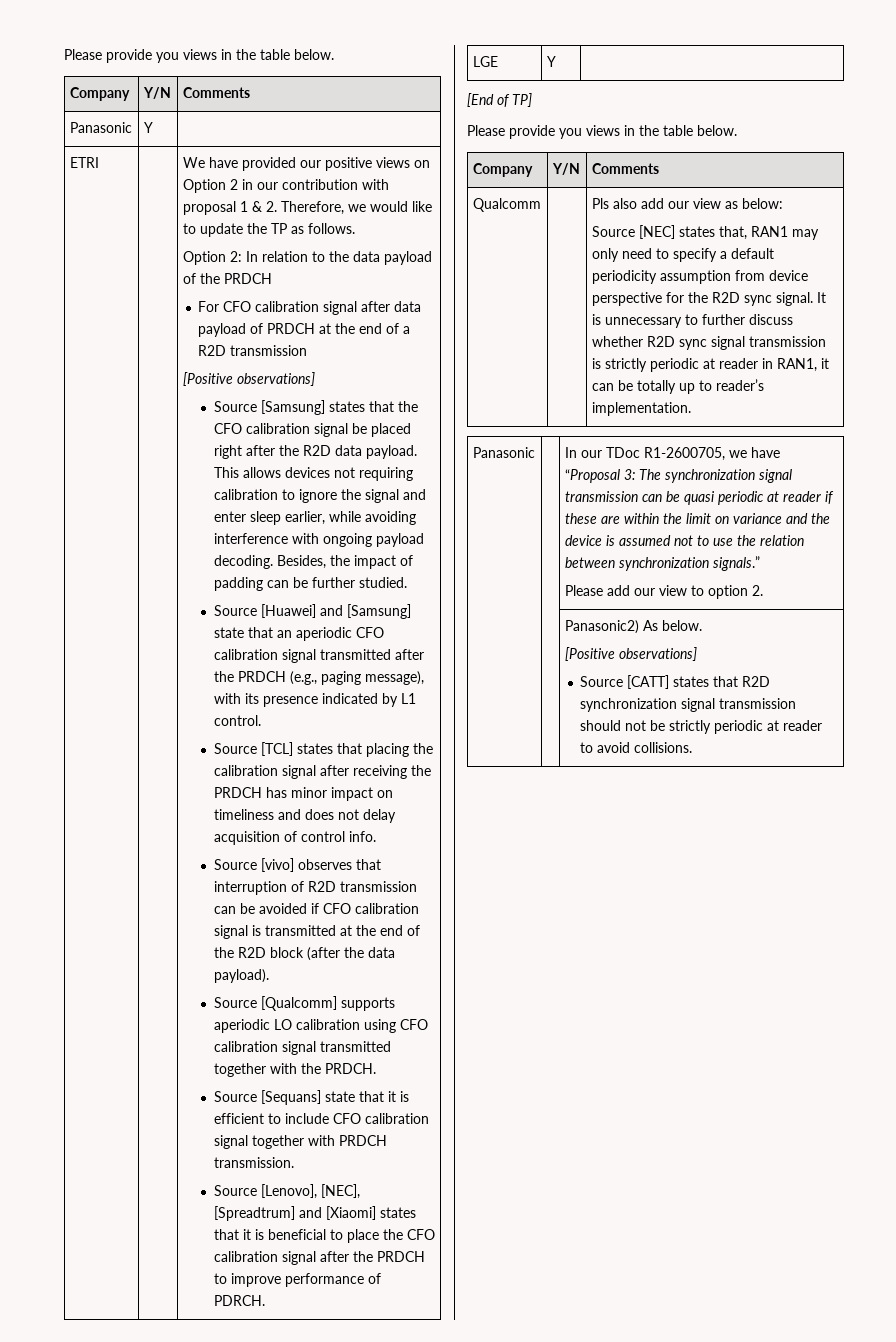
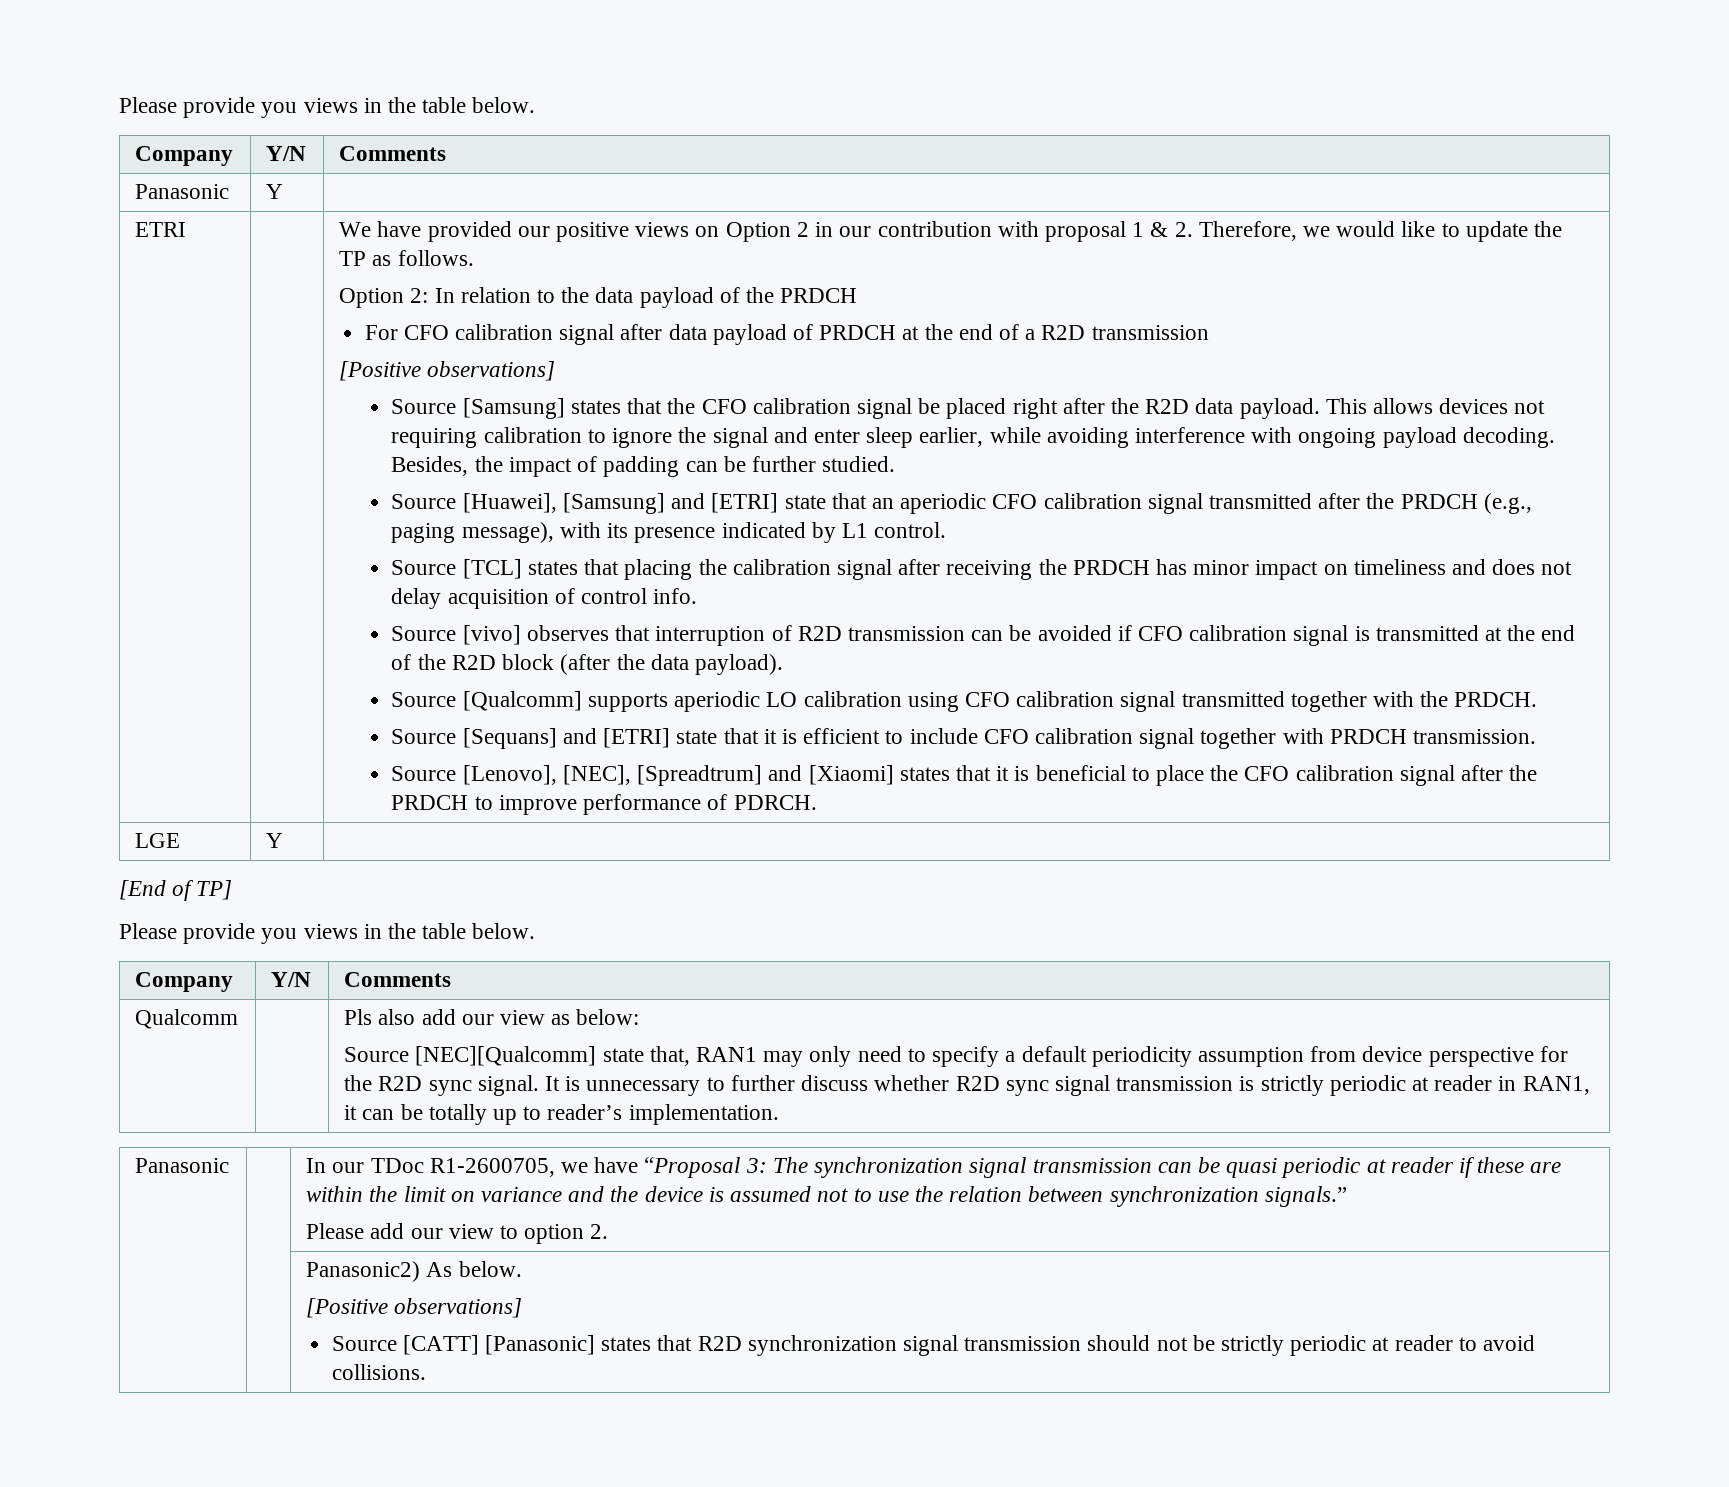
- Source [Huawei] and [Samsung] state that an aperiodic CFO calibration signal transmitted after the PRDCH (e.g., paging message), with its presence indicated by L1 control.
+ Source [Huawei], [Samsung] and [ETRI] state that an aperiodic CFO calibration signal transmitted after the PRDCH (e.g., paging message), with its presence indicated by L1 control.
- Source [Sequans] state that it is efficient to include CFO calibration signal together with PRDCH transmission.
+ Source [Sequans] and [ETRI] state that it is efficient to include CFO calibration signal together with PRDCH transmission.
- Source [NEC] states that, RAN1 may only need to specify a default periodicity assumption from device perspective for the R2D sync signal.
+ Source [NEC][Qualcomm] state that, RAN1 may only need to specify a default periodicity assumption from device perspective for the R2D sync signal.
  | | Panasonic2) As below.
  [Positive observations]
- Source [CATT] states that R2D synchronization signal transmission should not be strictly periodic at reader to avoid collisions.
+ Source [CATT] [Panasonic] states that R2D synchronization signal transmission should not be strictly periodic at reader to avoid collisions.

